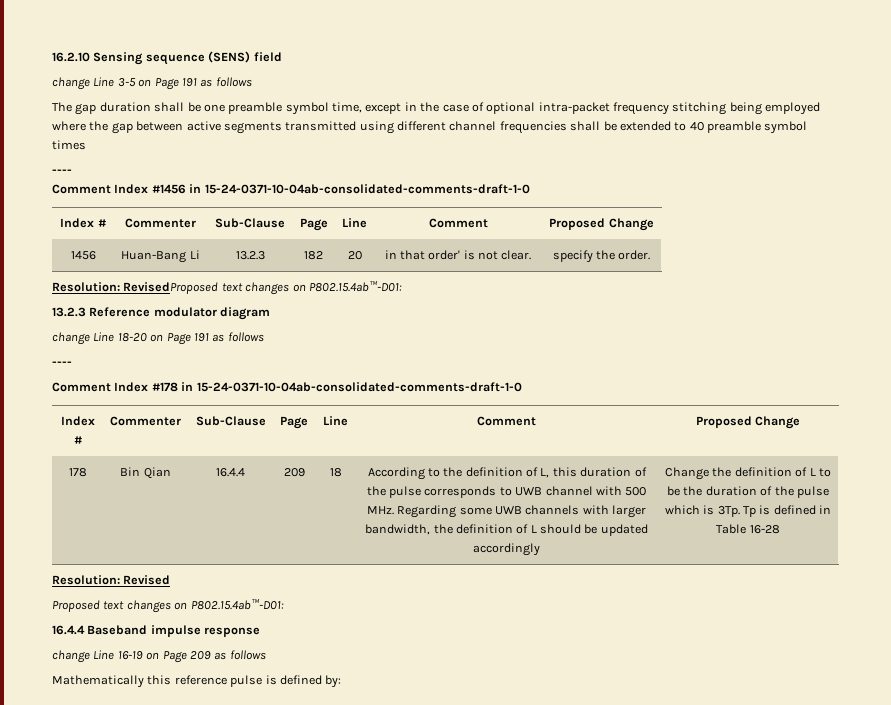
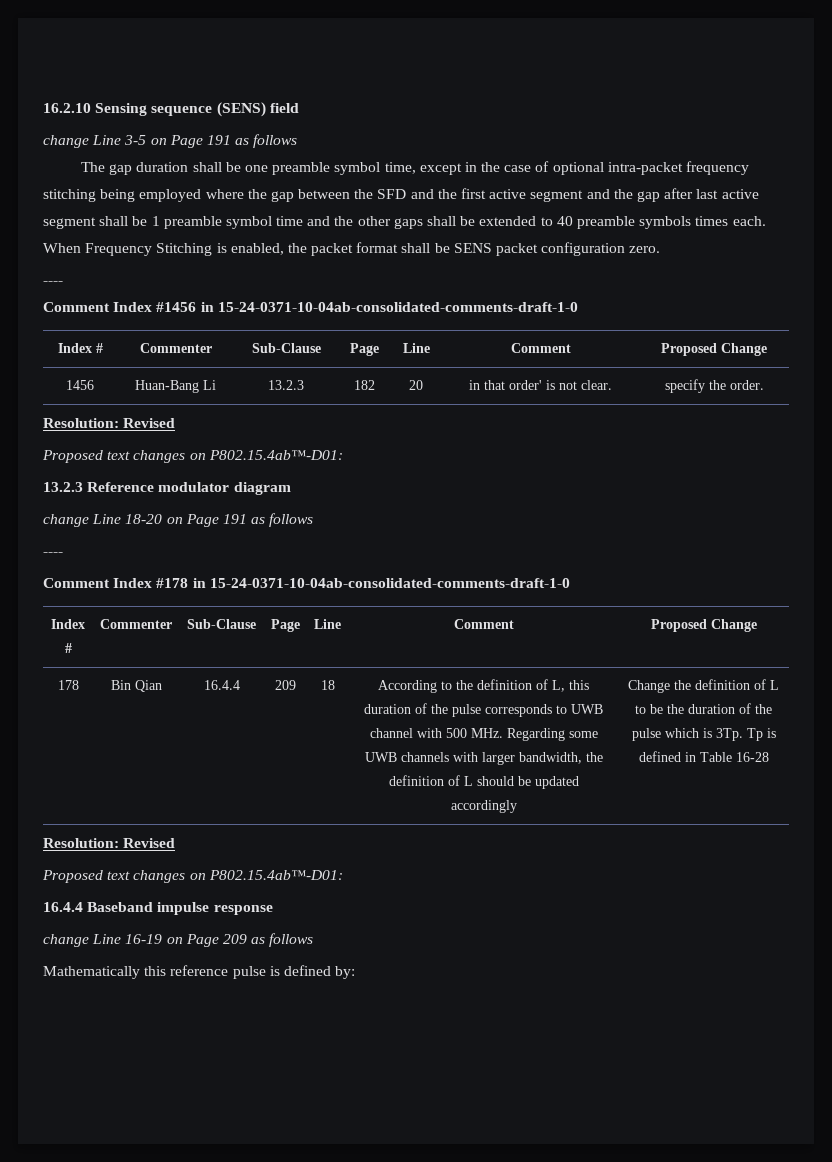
- The gap duration shall be one preamble symbol time, except in the case of optional intra-packet frequency stitching being employed where the gap between active segments transmitted using different channel frequencies shall be extended to 40 preamble symbol times
+ The gap duration shall be one preamble symbol time, except in the case of optional intra-packet frequency stitching being employed where the gap between the SFD and the first active segment and the gap after last active segment shall be 1 preamble symbol time and the other gaps shall be extended to 40 preamble symbols times each. When Frequency Stitching is enabled, the packet format shall be SENS packet configuration zero.
  1456 | Huan-Bang Li | 13.2.3 | 182 | 20 | in that order' is not clear. | specify the order.
- Resolution: RevisedProposed text changes on P802.15.4ab™-D01:
+ Resolution: Revised
+ Proposed text changes on P802.15.4ab™-D01:

